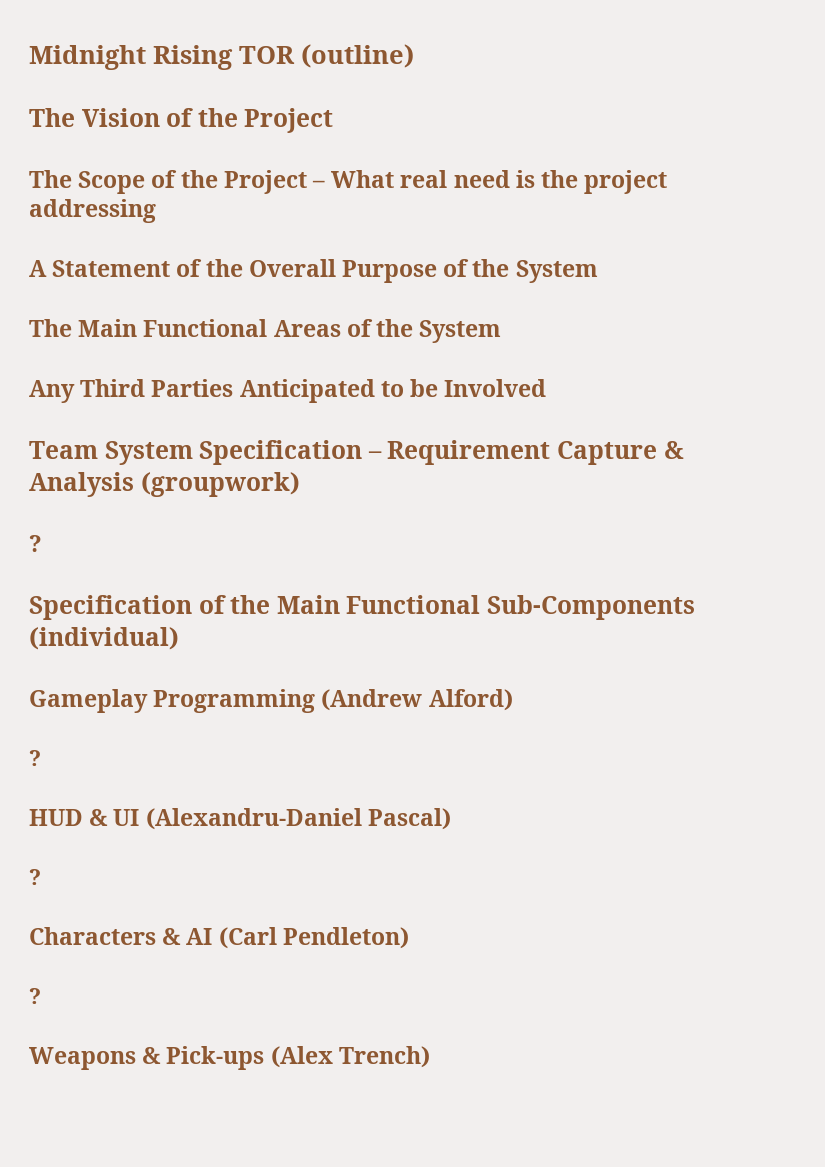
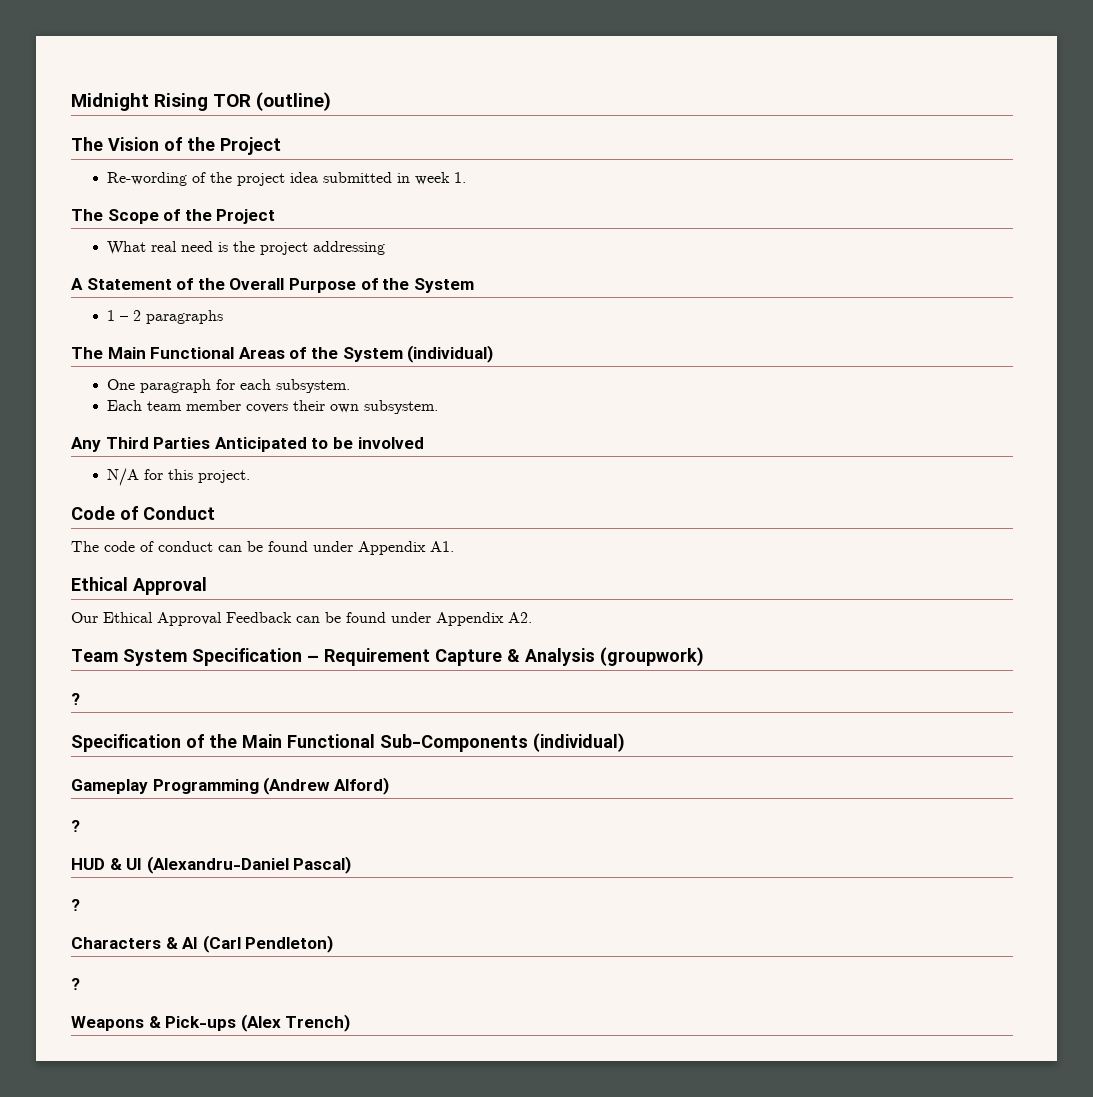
+ Re-wording of the project idea submitted in week 1.
- The Scope of the Project – What real need is the project addressing
+ The Scope of the Project
+ What real need is the project addressing
+ 1 – 2 paragraphs
- The Main Functional Areas of the System
+ The Main Functional Areas of the System (individual)
+ One paragraph for each subsystem.
+ Each team member covers their own subsystem.
- Any Third Parties Anticipated to be Involved
+ Any Third Parties Anticipated to be involved
+ N/A for this project.
+ Code of Conduct
+ The code of conduct can be found under Appendix A1.
+ Ethical Approval
+ Our Ethical Approval Feedback can be found under Appendix A2.

